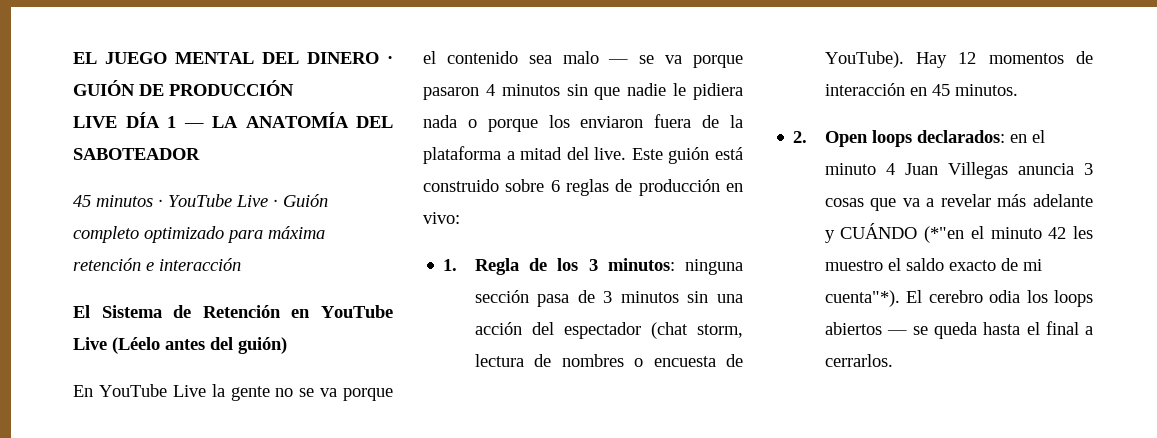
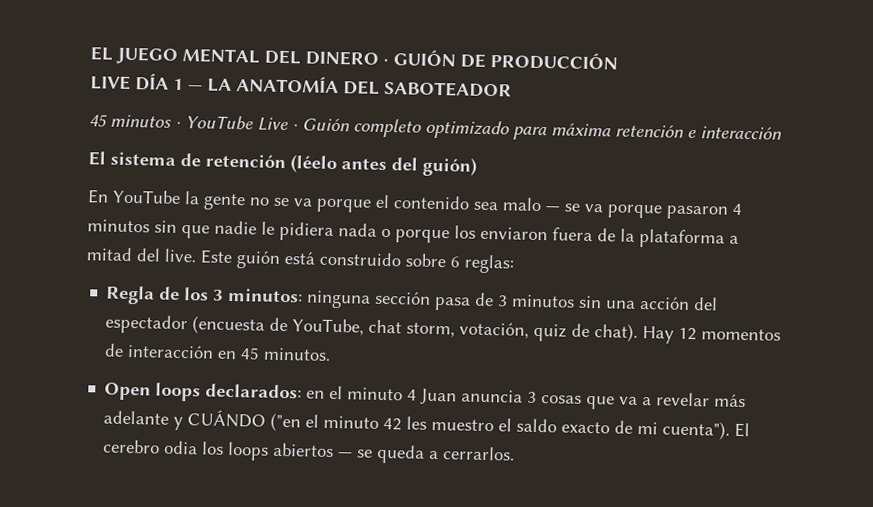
- El Sistema de Retención en YouTube Live (Léelo antes del guión)
+ El sistema de retención (léelo antes del guión)
- En YouTube Live la gente no se va porque el contenido sea malo — se va porque pasaron 4 minutos sin que nadie le pidiera nada o porque los enviaron fuera de la plataforma a mitad del live.
+ En YouTube la gente no se va porque el contenido sea malo — se va porque pasaron 4 minutos sin que nadie le pidiera nada o porque los enviaron fuera de la plataforma a mitad del live.
- Este guión está construido sobre 6 reglas de producción en vivo:
- 1. Regla de los 3 minutos: ninguna sección pasa de 3 minutos sin una acción del espectador (chat storm, lectura de nombres o encuesta de YouTube).
+ Este guión está construido sobre 6 reglas:
+ Regla de los 3 minutos: ninguna sección pasa de 3 minutos sin una acción del espectador (encuesta de YouTube, chat storm, votación, quiz de chat).
- 2. Open loops declarados: en el minuto 4 Juan Villegas anuncia 3 cosas que va a revelar más adelante y CUÁNDO (*"en el minuto 42 les muestro el saldo exacto de mi cuenta"*).
+ Open loops declarados: en el minuto 4 Juan anuncia 3 cosas que va a revelar más adelante y CUÁNDO ("en el minuto 42 les muestro el saldo exacto de mi cuenta").
- El cerebro odia los loops abiertos — se queda hasta el final a cerrarlos.
+ El cerebro odia los loops abiertos — se queda a cerrarlos.

